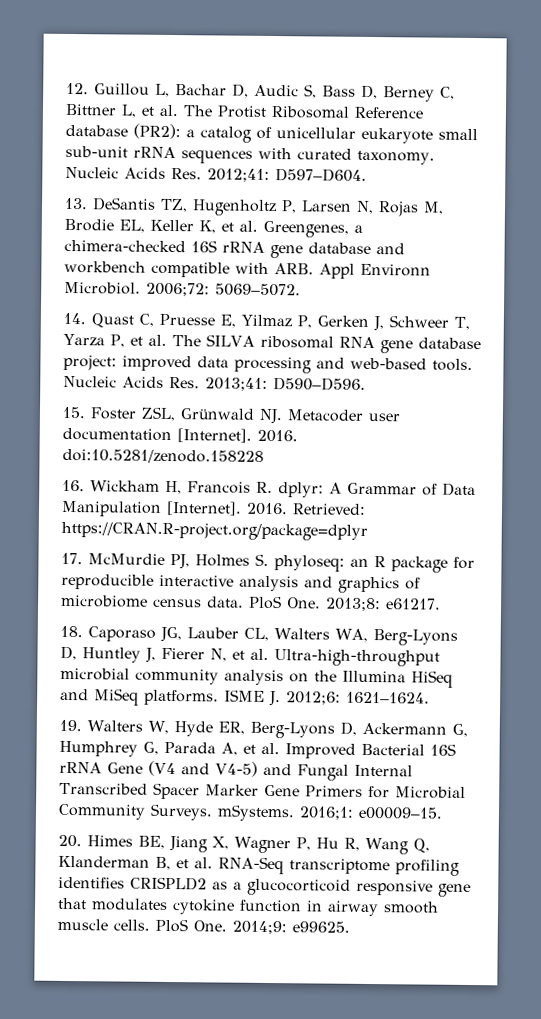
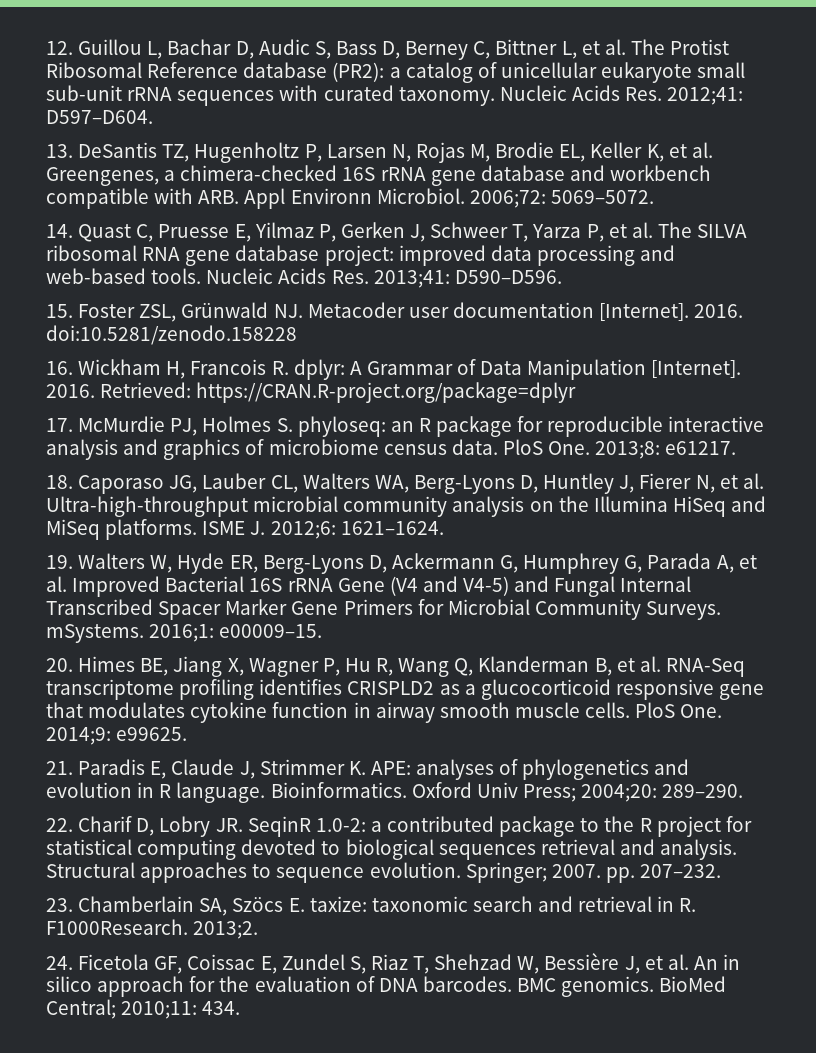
+ 21. Paradis E, Claude J, Strimmer K. APE: analyses of phylogenetics and evolution in R language. Bioinformatics. Oxford Univ Press; 2004;20: 289–290.
+ 22. Charif D, Lobry JR. SeqinR 1.0-2: a contributed package to the R project for statistical computing devoted to biological sequences retrieval and analysis. Structural approaches to sequence evolution. Springer; 2007. pp. 207–232.
+ 23. Chamberlain SA, Szöcs E. taxize: taxonomic search and retrieval in R. F1000Research. 2013;2.
+ 24. Ficetola GF, Coissac E, Zundel S, Riaz T, Shehzad W, Bessière J, et al. An in silico approach for the evaluation of DNA barcodes. BMC genomics. BioMed Central; 2010;11: 434.

